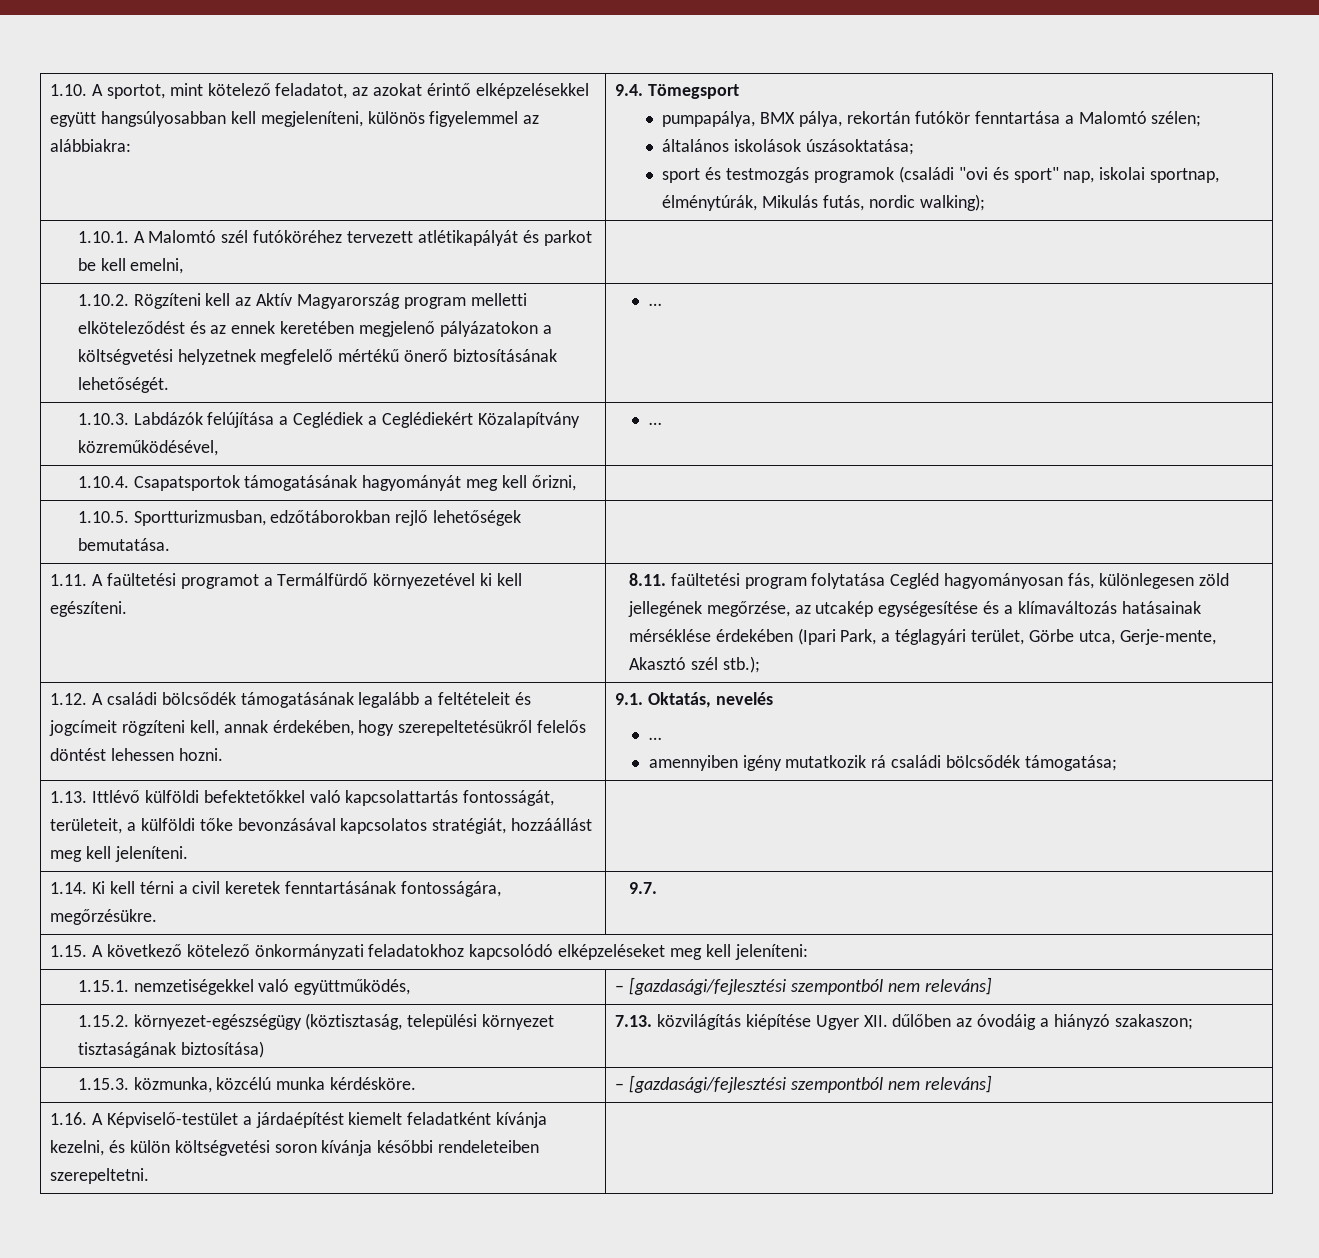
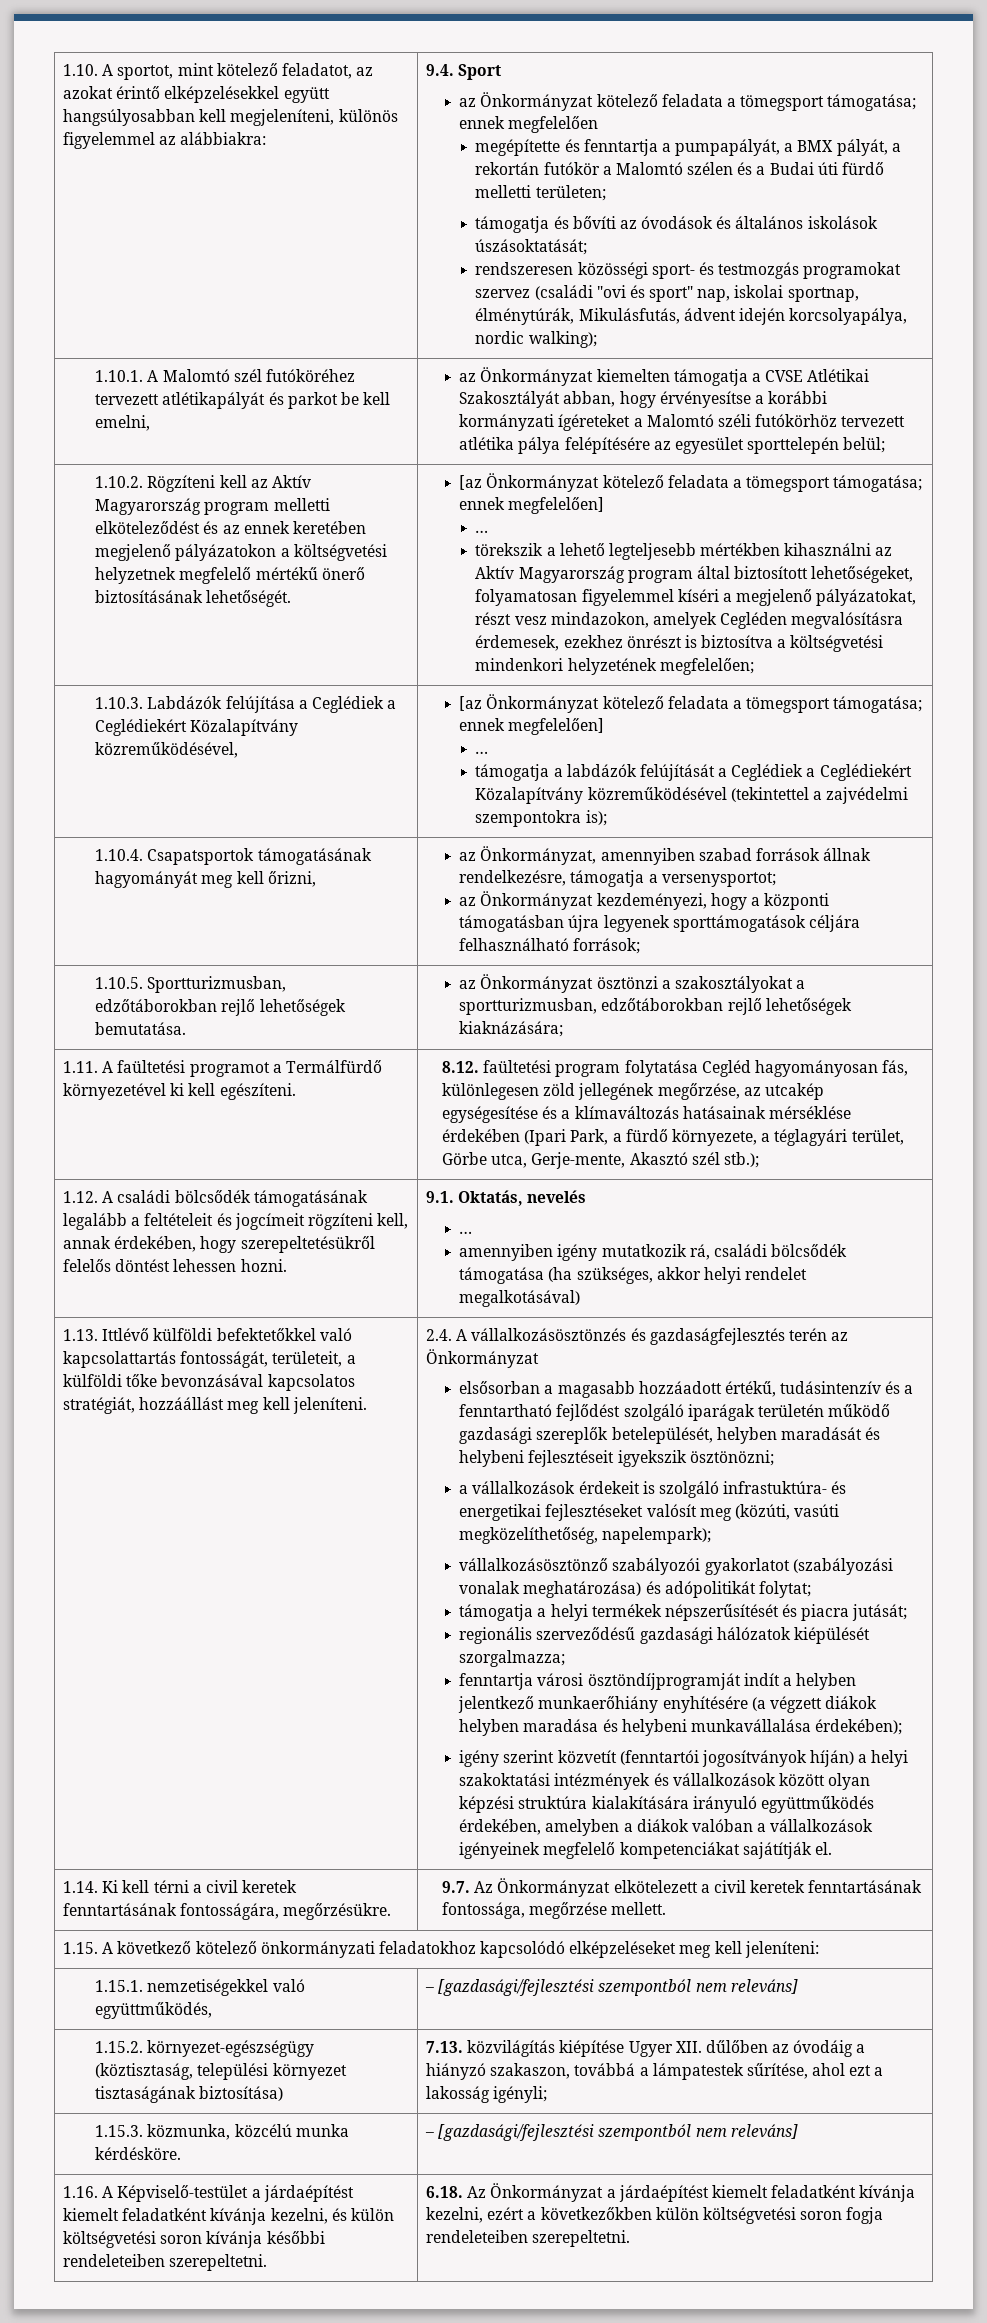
- 9.4. Tömegsport
- pumpapálya, BMX pálya, rekortán futókör fenntartása a Malomtó szélen;
- általános iskolások úszásoktatása;
- sport és testmozgás programok (családi "ovi és sport" nap, iskolai sportnap, élménytúrák, Mikulás futás, nordic walking);
+ 9.4. Sport
+ az Önkormányzat kötelező feladata a tömegsport támogatása; ennek megfelelően
+ megépítette és fenntartja a pumpapályát, a BMX pályát, a rekortán futókör a Malomtó szélen és a Budai úti fürdő melletti területen;
+ támogatja és bővíti az óvodások és általános iskolások úszásoktatását;
+ rendszeresen közösségi sport- és testmozgás programokat szervez (családi "ovi és sport" nap, iskolai sportnap, élménytúrák, Mikulásfutás, ádvent idején korcsolyapálya, nordic walking);
- 1.10.1. A Malomtó szél futóköréhez tervezett atlétikapályát és parkot be kell emelni, |
+ 1.10.1. A Malomtó szél futóköréhez tervezett atlétikapályát és parkot be kell emelni, | az Önkormányzat kiemelten támogatja a CVSE Atlétikai Szakosztályát abban, hogy érvényesítse a korábbi kormányzati ígéreteket a Malomtó széli futókörhöz tervezett atlétika pálya felépítésére az egyesület sporttelepén belül;
- 1.10.2. Rögzíteni kell az Aktív Magyarország program melletti elköteleződést és az ennek keretében megjelenő pályázatokon a költségvetési helyzetnek megfelelő mértékű önerő biztosításának lehetőségét. | …
+ 1.10.2. Rögzíteni kell az Aktív Magyarország program melletti elköteleződést és az ennek keretében megjelenő pályázatokon a költségvetési helyzetnek megfelelő mértékű önerő biztosításának lehetőségét. | [az Önkormányzat kötelező feladata a tömegsport támogatása; ennek megfelelően]
+ …
+ törekszik a lehető legteljesebb mértékben kihasználni az Aktív Magyarország program által biztosított lehetőségeket, folyamatosan figyelemmel kíséri a megjelenő pályázatokat, részt vesz mindazokon, amelyek Cegléden megvalósításra érdemesek, ezekhez önrészt is biztosítva a költségvetési mindenkori helyzetének megfelelően;
- 1.10.3. Labdázók felújítása a Ceglédiek a Ceglédiekért Közalapítvány közreműködésével, | …
+ 1.10.3. Labdázók felújítása a Ceglédiek a Ceglédiekért Közalapítvány közreműködésével, | [az Önkormányzat kötelező feladata a tömegsport támogatása; ennek megfelelően]
+ …
+ támogatja a labdázók felújítását a Ceglédiek a Ceglédiekért Közalapítvány közreműködésével (tekintettel a zajvédelmi szempontokra is);
- 1.10.4. Csapatsportok támogatásának hagyományát meg kell őrizni, |
+ 1.10.4. Csapatsportok támogatásának hagyományát meg kell őrizni, | az Önkormányzat, amennyiben szabad források állnak rendelkezésre, támogatja a versenysportot;
+ az Önkormányzat kezdeményezi, hogy a központi támogatásban újra legyenek sporttámogatások céljára felhasználható források;
- 1.10.5. Sportturizmusban, edzőtáborokban rejlő lehetőségek bemutatása. |
+ 1.10.5. Sportturizmusban, edzőtáborokban rejlő lehetőségek bemutatása. | az Önkormányzat ösztönzi a szakosztályokat a sportturizmusban, edzőtáborokban rejlő lehetőségek kiaknázására;
- 8.11. faültetési program folytatása Cegléd hagyományosan fás, különlegesen zöld jellegének megőrzése, az utcakép egységesítése és a klímaváltozás hatásainak mérséklése érdekében (Ipari Park, a téglagyári terület, Görbe utca, Gerje-mente, Akasztó szél stb.);
+ 8.12. faültetési program folytatása Cegléd hagyományosan fás, különlegesen zöld jellegének megőrzése, az utcakép egységesítése és a klímaváltozás hatásainak mérséklése érdekében (Ipari Park, a fürdő környezete, a téglagyári terület, Görbe utca, Gerje-mente, Akasztó szél stb.);
  1.12. A családi bölcsődék támogatásának legalább a feltételeit és jogcímeit rögzíteni kell, annak érdekében, hogy szerepeltetésükről felelős döntést lehessen hozni. | 9.1. Oktatás, nevelés
  …
- amennyiben igény mutatkozik rá családi bölcsődék támogatása;
+ amennyiben igény mutatkozik rá, családi bölcsődék támogatása (ha szükséges, akkor helyi rendelet megalkotásával)
+ 2.4. A vállalkozásösztönzés és gazdaságfejlesztés terén az Önkormányzat
+ elsősorban a magasabb hozzáadott értékű, tudásintenzív és a fenntartható fejlődést szolgáló iparágak területén működő gazdasági szereplők betelepülését, helyben maradását és helybeni fejlesztéseit igyekszik ösztönözni;
+ a vállalkozások érdekeit is szolgáló infrastuktúra- és energetikai fejlesztéseket valósít meg (közúti, vasúti megközelíthetőség, napelempark);
+ vállalkozásösztönző szabályozói gyakorlatot (szabályozási vonalak meghatározása) és adópolitikát folytat;
+ támogatja a helyi termékek népszerűsítését és piacra jutását;
+ regionális szerveződésű gazdasági hálózatok kiépülését szorgalmazza;
+ fenntartja városi ösztöndíjprogramját indít a helyben jelentkező munkaerőhiány enyhítésére (a végzett diákok helyben maradása és helybeni munkavállalása érdekében);
+ igény szerint közvetít (fenntartói jogosítványok híján) a helyi szakoktatási intézmények és vállalkozások között olyan képzési struktúra kialakítására irányuló együttműködés érdekében, amelyben a diákok valóban a vállalkozások igényeinek megfelelő kompetenciákat sajátítják el.
- 1.14. Ki kell térni a civil keretek fenntartásának fontosságára, megőrzésükre. | 9.7.
+ 1.14. Ki kell térni a civil keretek fenntartásának fontosságára, megőrzésükre. | 9.7. Az Önkormányzat elkötelezett a civil keretek fenntartásának fontossága, megőrzése mellett.
- 1.15.2. környezet-egészségügy (köztisztaság, települési környezet tisztaságának biztosítása) | 7.13. közvilágítás kiépítése Ugyer XII. dűlőben az óvodáig a hiányzó szakaszon;
+ 1.15.2. környezet-egészségügy (köztisztaság, települési környezet tisztaságának biztosítása) | 7.13. közvilágítás kiépítése Ugyer XII. dűlőben az óvodáig a hiányzó szakaszon, továbbá a lámpatestek sűrítése, ahol ezt a lakosság igényli;
- 1.16. A Képviselő-testület a járdaépítést kiemelt feladatként kívánja kezelni, és külön költségvetési soron kívánja későbbi rendeleteiben szerepeltetni. |
+ 1.16. A Képviselő-testület a járdaépítést kiemelt feladatként kívánja kezelni, és külön költségvetési soron kívánja későbbi rendeleteiben szerepeltetni. | 6.18. Az Önkormányzat a járdaépítést kiemelt feladatként kívánja kezelni, ezért a következőkben külön költségvetési soron fogja rendeleteiben szerepeltetni.

